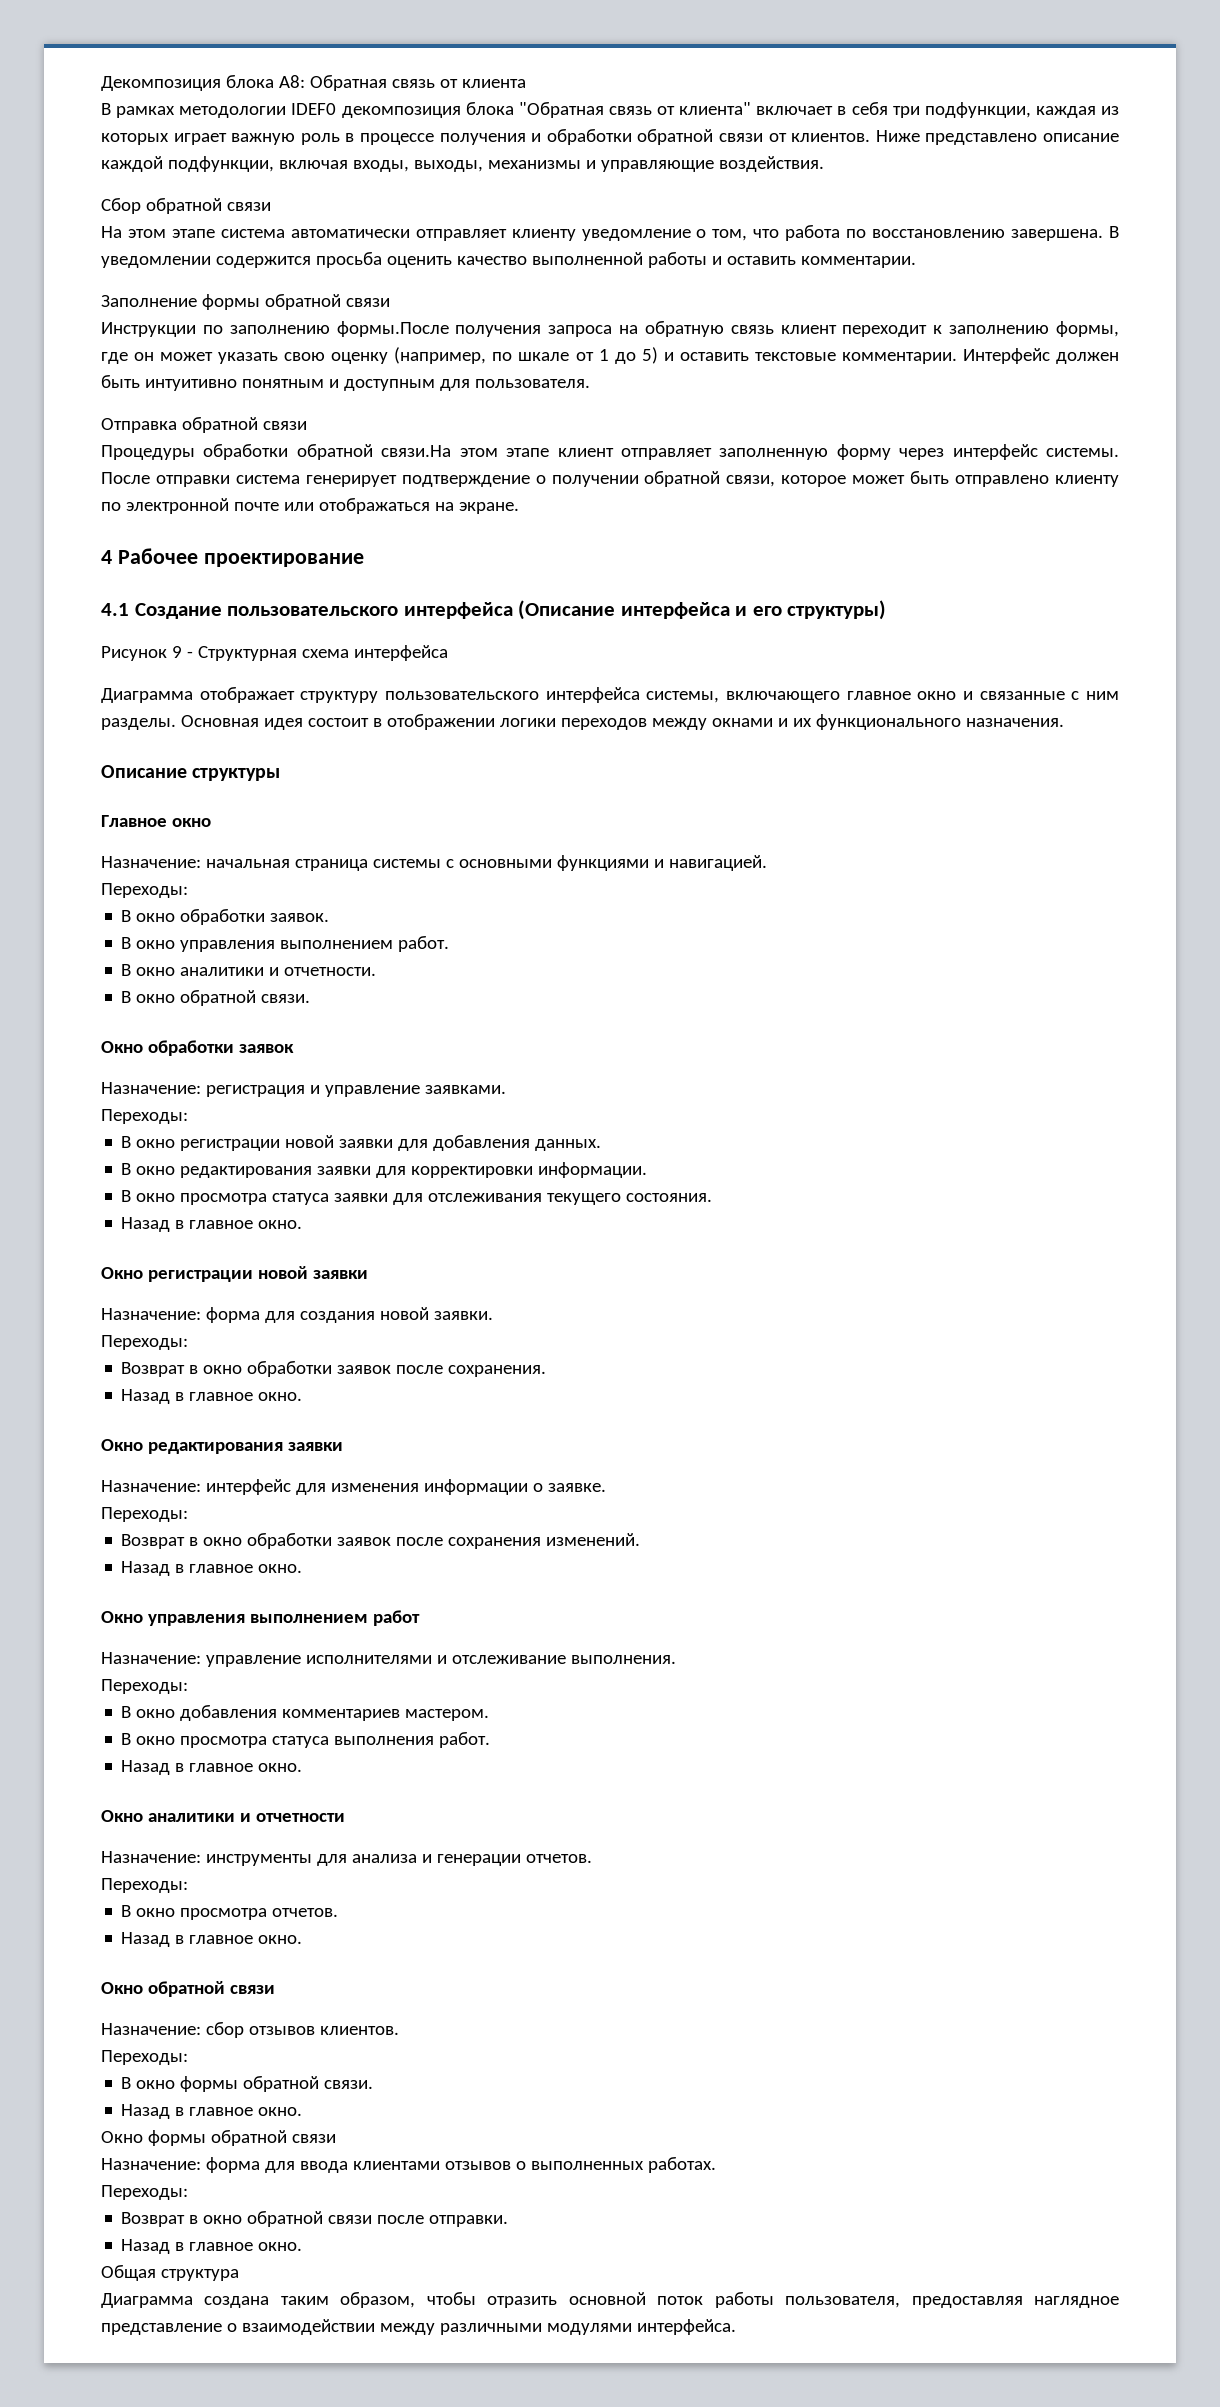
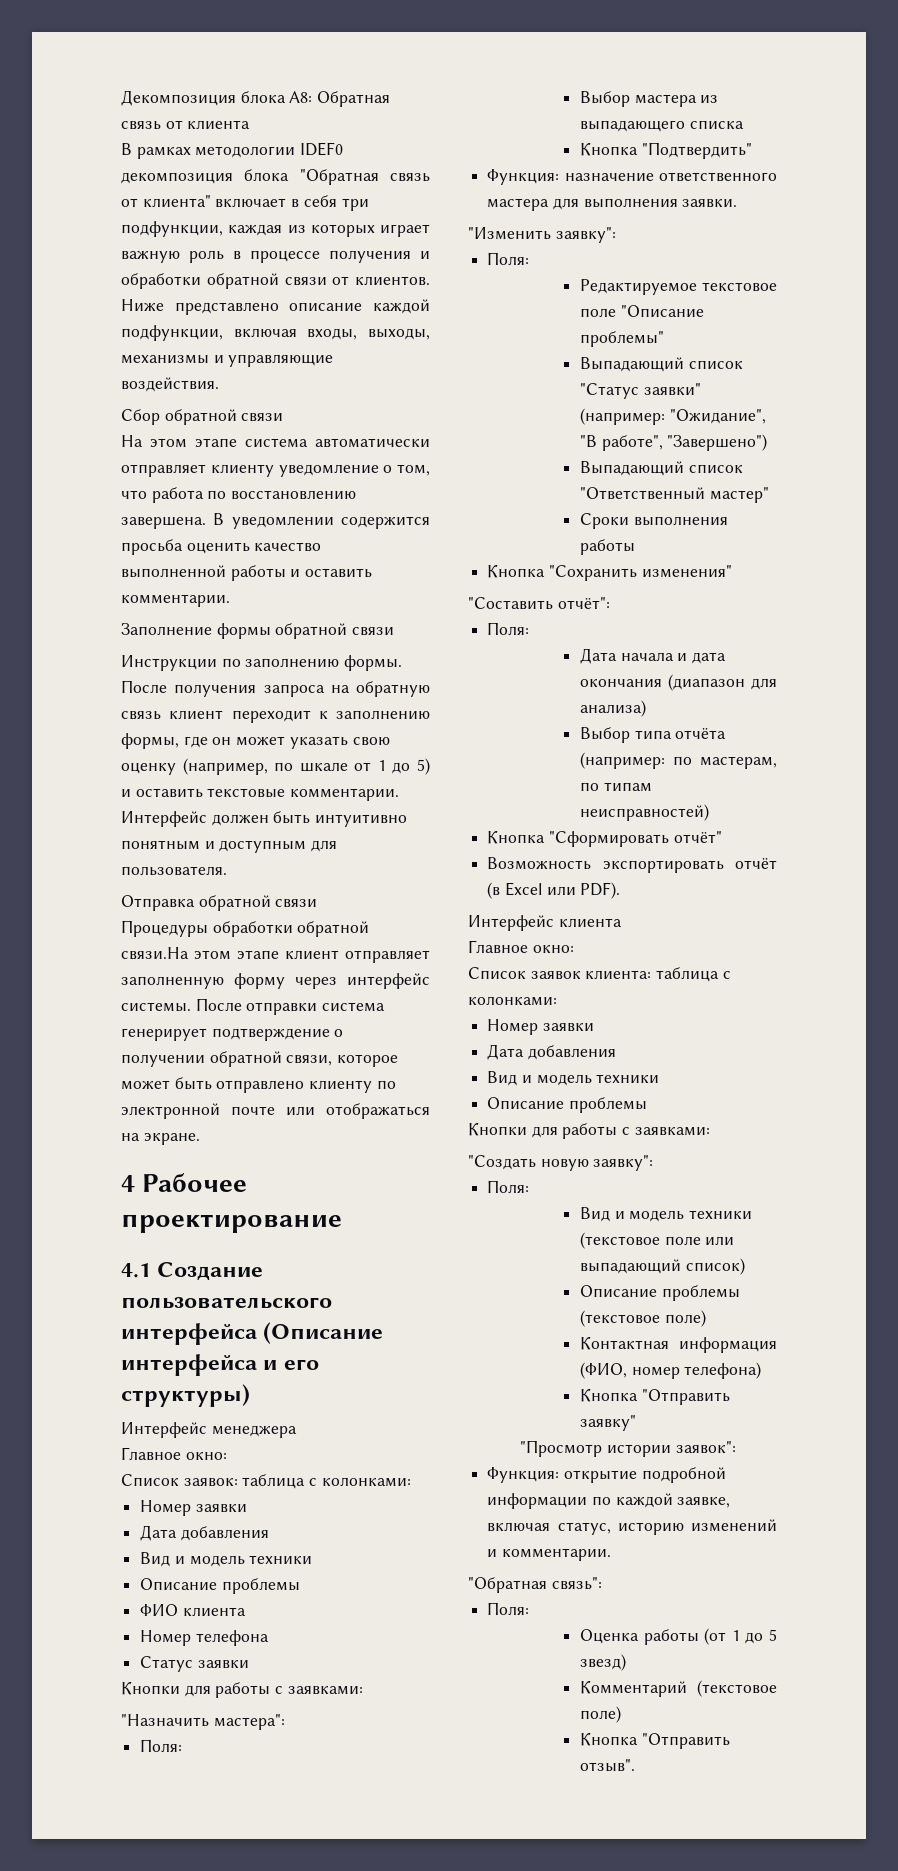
- Инструкции по заполнению формы.После получения запроса на обратную связь клиент переходит к заполнению формы, где он может указать свою оценку (например, по шкале от 1 до 5) и оставить текстовые комментарии.
+ Инструкции по заполнению формы. После получения запроса на обратную связь клиент переходит к заполнению формы, где он может указать свою оценку (например, по шкале от 1 до 5) и оставить текстовые комментарии.
- Рисунок 9 - Структурная схема интерфейса
- Диаграмма отображает структуру пользовательского интерфейса системы, включающего главное окно и связанные с ним разделы. Основная идея состоит в отображении логики переходов между окнами и их функционального назначения.
- Описание структуры
- Главное окно
- Назначение: начальная страница системы с основными функциями и навигацией.
- Переходы:
- В окно обработки заявок.
- В окно управления выполнением работ.
- В окно аналитики и отчетности.
- В окно обратной связи.
- Окно обработки заявок
- Назначение: регистрация и управление заявками.
- Переходы:
- В окно регистрации новой заявки для добавления данных.
- В окно редактирования заявки для корректировки информации.
- В окно просмотра статуса заявки для отслеживания текущего состояния.
- Назад в главное окно.
- Окно регистрации новой заявки
- Назначение: форма для создания новой заявки.
- Переходы:
- Возврат в окно обработки заявок после сохранения.
- Назад в главное окно.
- Окно редактирования заявки
- Назначение: интерфейс для изменения информации о заявке.
- Переходы:
- Возврат в окно обработки заявок после сохранения изменений.
- Назад в главное окно.
- Окно управления выполнением работ
- Назначение: управление исполнителями и отслеживание выполнения.
- Переходы:
- В окно добавления комментариев мастером.
- В окно просмотра статуса выполнения работ.
- Назад в главное окно.
- Окно аналитики и отчетности
- Назначение: инструменты для анализа и генерации отчетов.
- Переходы:
- В окно просмотра отчетов.
- Назад в главное окно.
- Окно обратной связи
- Назначение: сбор отзывов клиентов.
- Переходы:
- В окно формы обратной связи.
- Назад в главное окно.
- Окно формы обратной связи
- Назначение: форма для ввода клиентами отзывов о выполненных работах.
- Переходы:
- Возврат в окно обратной связи после отправки.
- Назад в главное окно.
- Общая структура
- Диаграмма создана таким образом, чтобы отразить основной поток работы пользователя, предоставляя наглядное представление о взаимодействии между различными модулями интерфейса.
+ Интерфейс менеджера
+ Главное окно:
+ Список заявок: таблица с колонками:
+ Номер заявки
+ Дата добавления
+ Вид и модель техники
+ Описание проблемы
+ ФИО клиента
+ Номер телефона
+ Статус заявки
+ Кнопки для работы с заявками:
+ "Назначить мастера":
+ Поля:
+ Выбор мастера из выпадающего списка
+ Кнопка "Подтвердить"
+ Функция: назначение ответственного мастера для выполнения заявки.
+ "Изменить заявку":
+ Поля:
+ Редактируемое текстовое поле "Описание проблемы"
+ Выпадающий список "Статус заявки" (например: "Ожидание", "В работе", "Завершено")
+ Выпадающий список "Ответственный мастер"
+ Сроки выполнения работы
+ Кнопка "Сохранить изменения"
+ "Составить отчёт":
+ Поля:
+ Дата начала и дата окончания (диапазон для анализа)
+ Выбор типа отчёта (например: по мастерам, по типам неисправностей)
+ Кнопка "Сформировать отчёт"
+ Возможность экспортировать отчёт (в Excel или PDF).
+ Интерфейс клиента
+ Главное окно:
+ Список заявок клиента: таблица с колонками:
+ Номер заявки
+ Дата добавления
+ Вид и модель техники
+ Описание проблемы
+ Кнопки для работы с заявками:
+ "Создать новую заявку":
+ Поля:
+ Вид и модель техники (текстовое поле или выпадающий список)
+ Описание проблемы (текстовое поле)
+ Контактная информация (ФИО, номер телефона)
+ Кнопка "Отправить заявку"
+ "Просмотр истории заявок":
+ Функция: открытие подробной информации по каждой заявке, включая статус, историю изменений и комментарии.
+ "Обратная связь":
+ Поля:
+ Оценка работы (от 1 до 5 звезд)
+ Комментарий (текстовое поле)
+ Кнопка "Отправить отзыв".

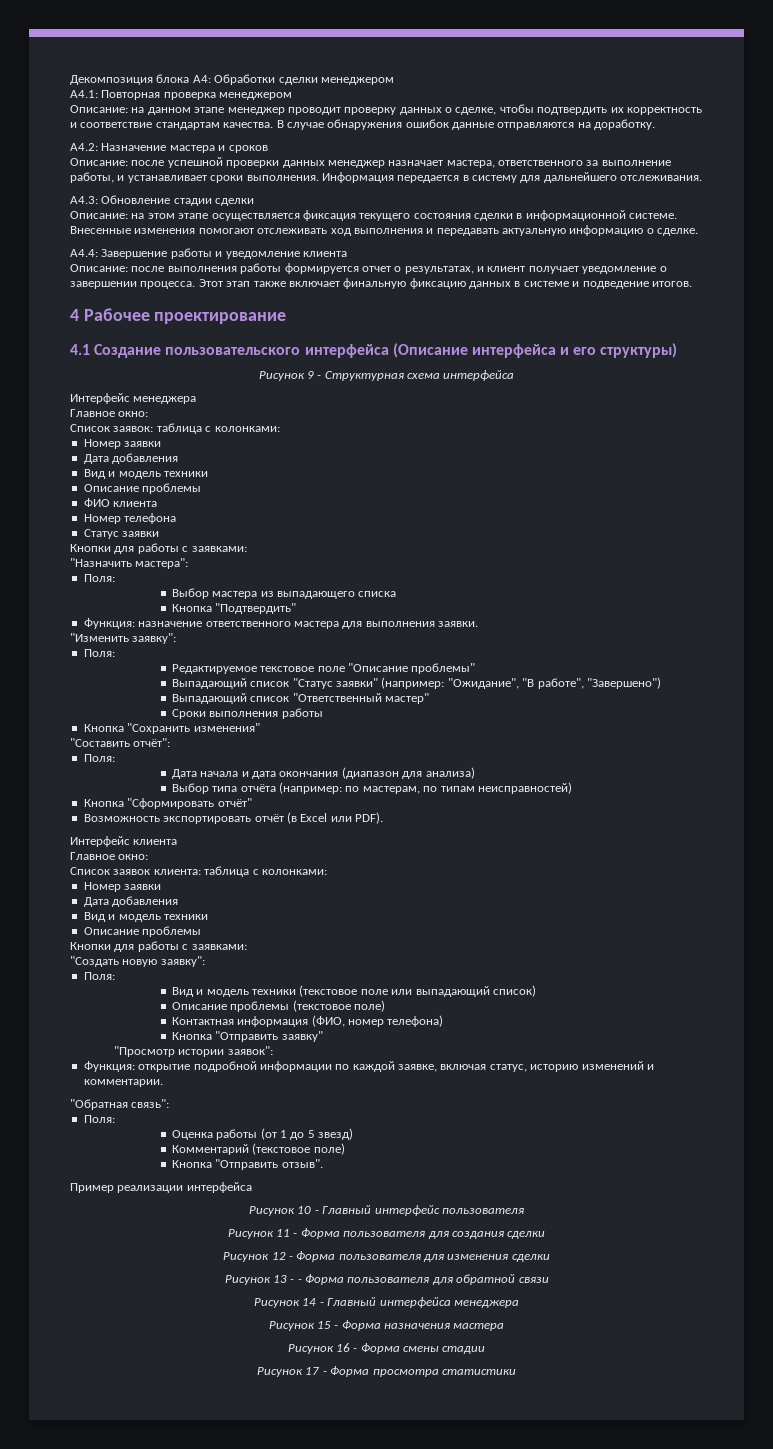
- Декомпозиция блока A8: Обратная связь от клиента
- В рамках методологии IDEF0 декомпозиция блока "Обратная связь от клиента" включает в себя три подфункции, каждая из которых играет важную роль в процессе получения и обработки обратной связи от клиентов. Ниже представлено описание каждой подфункции, включая входы, выходы, механизмы и управляющие воздействия.
- Сбор обратной связи
- На этом этапе система автоматически отправляет клиенту уведомление о том, что работа по восстановлению завершена. В уведомлении содержится просьба оценить качество выполненной работы и оставить комментарии.
- Заполнение формы обратной связи
- Инструкции по заполнению формы. После получения запроса на обратную связь клиент переходит к заполнению формы, где он может указать свою оценку (например, по шкале от 1 до 5) и оставить текстовые комментарии. Интерфейс должен быть интуитивно понятным и доступным для пользователя.
- Отправка обратной связи
- Процедуры обработки обратной связи.На этом этапе клиент отправляет заполненную форму через интерфейс системы. После отправки система генерирует подтверждение о получении обратной связи, которое может быть отправлено клиенту по электронной почте или отображаться на экране.
+ Декомпозиция блока A4: Обработки сделки менеджером
+ A4.1: Повторная проверка менеджером
+ Описание: на данном этапе менеджер проводит проверку данных о сделке, чтобы подтвердить их корректность и соответствие стандартам качества. В случае обнаружения ошибок данные отправляются на доработку.
+ A4.2: Назначение мастера и сроков
+ Описание: после успешной проверки данных менеджер назначает мастера, ответственного за выполнение работы, и устанавливает сроки выполнения. Информация передается в систему для дальнейшего отслеживания.
+ A4.3: Обновление стадии сделки
+ Описание: на этом этапе осуществляется фиксация текущего состояния сделки в информационной системе. Внесенные изменения помогают отслеживать ход выполнения и передавать актуальную информацию о сделке.
+ A4.4: Завершение работы и уведомление клиента
+ Описание: после выполнения работы формируется отчет о результатах, и клиент получает уведомление о завершении процесса. Этот этап также включает финальную фиксацию данных в системе и подведение итогов.
+ Рисунок 9 - Структурная схема интерфейса
+ Пример реализации интерфейса
+ Рисунок 10 - Главный интерфейс пользователя
+ Рисунок 11 - Форма пользователя для создания сделки
+ Рисунок 12 - Форма пользователя для изменения сделки
+ Рисунок 13 - - Форма пользователя для обратной связи
+ Рисунок 14 - Главный интерфейса менеджера
+ Рисунок 15 - Форма назначения мастера
+ Рисунок 16 - Форма смены стадии
+ Рисунок 17 - Форма просмотра статистики

